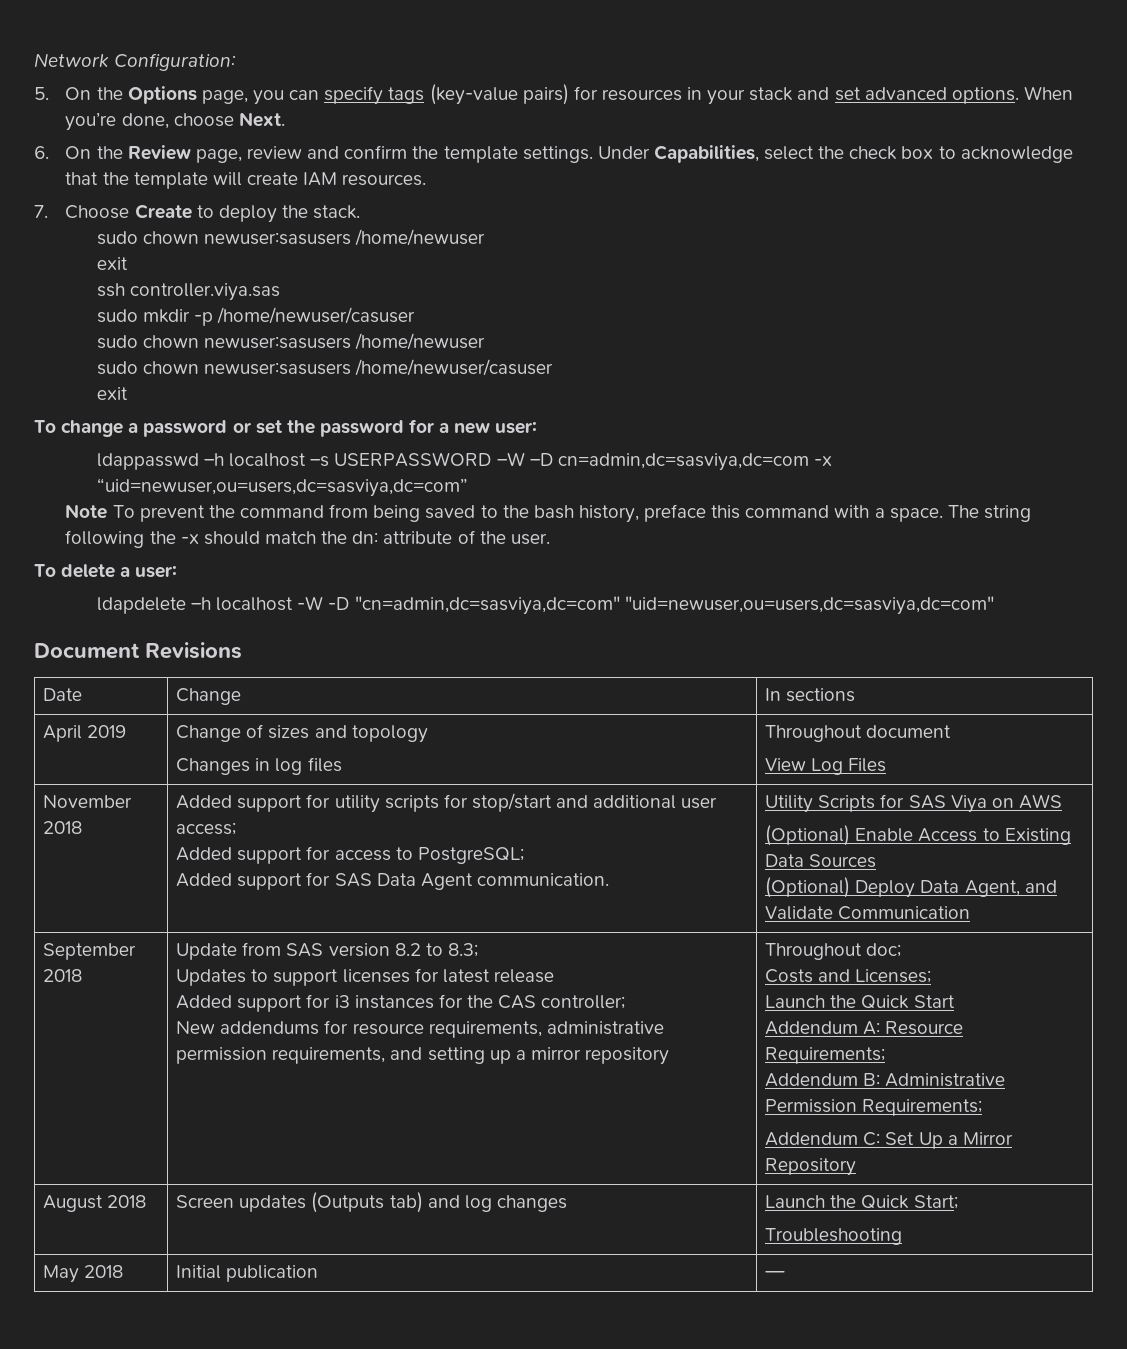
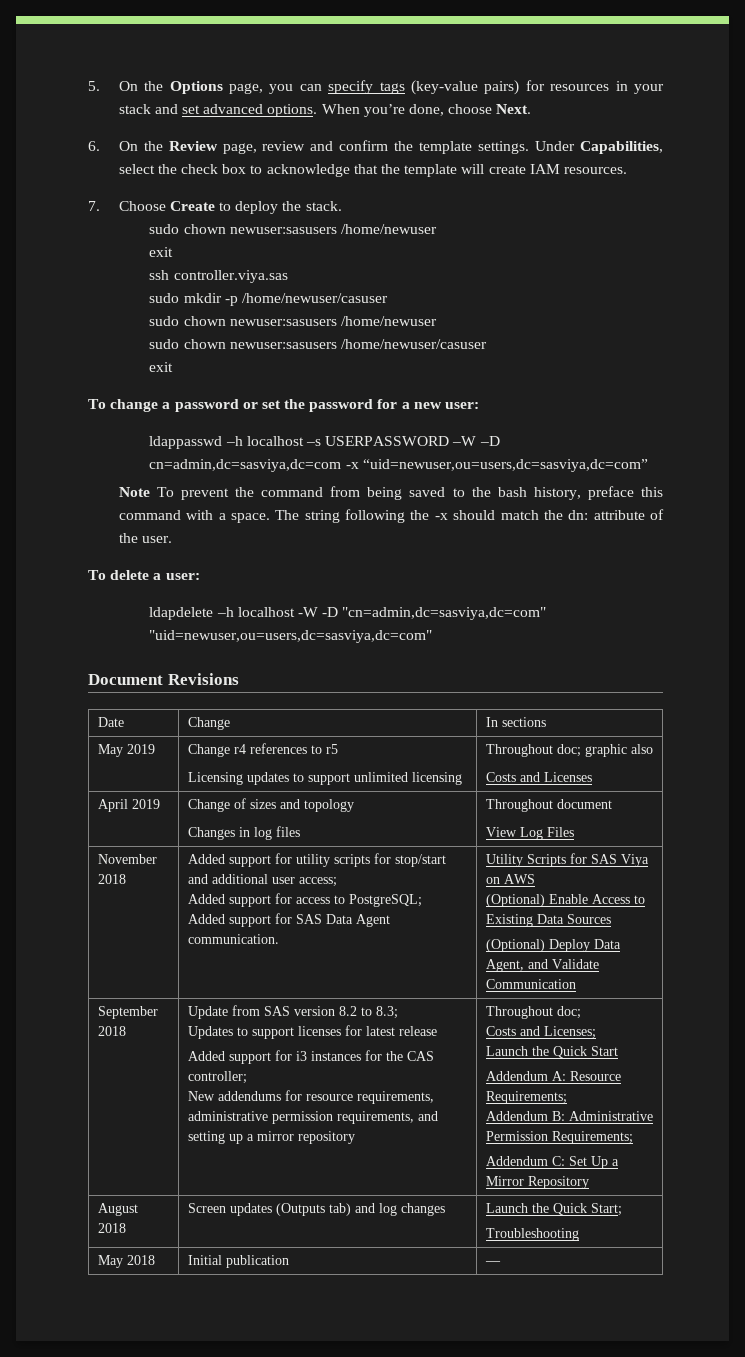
- Network Configuration:
+ May 2019 | Change r4 references to r5
+ Licensing updates to support unlimited licensing | Throughout doc; graphic also
+ Costs and Licenses

